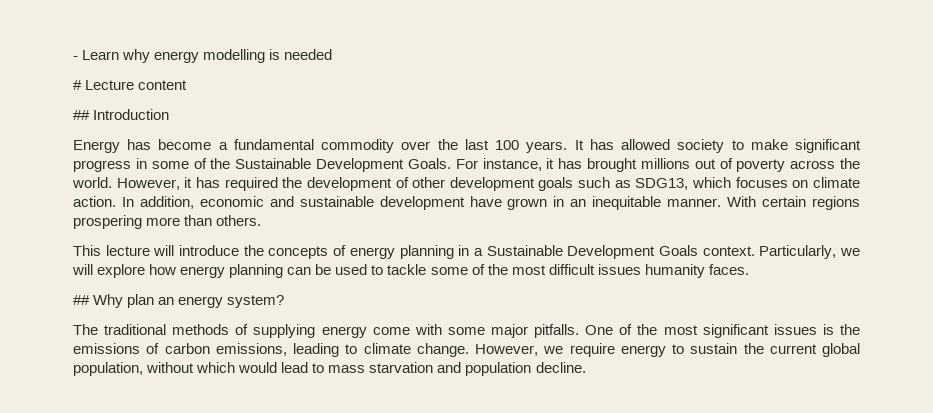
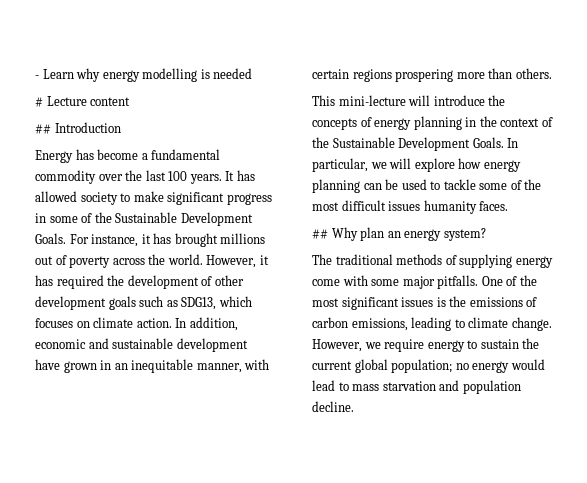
- In addition, economic and sustainable development have grown in an inequitable manner. With certain regions prospering more than others.
+ In addition, economic and sustainable development have grown in an inequitable manner, with certain regions prospering more than others.
- This lecture will introduce the concepts of energy planning in a Sustainable Development Goals context. Particularly, we will explore how energy planning can be used to tackle some of the most difficult issues humanity faces.
+ This mini-lecture will introduce the concepts of energy planning in the context of the Sustainable Development Goals. In particular, we will explore how energy planning can be used to tackle some of the most difficult issues humanity faces.
- However, we require energy to sustain the current global population, without which would lead to mass starvation and population decline.
+ However, we require energy to sustain the current global population; no energy would lead to mass starvation and population decline.

